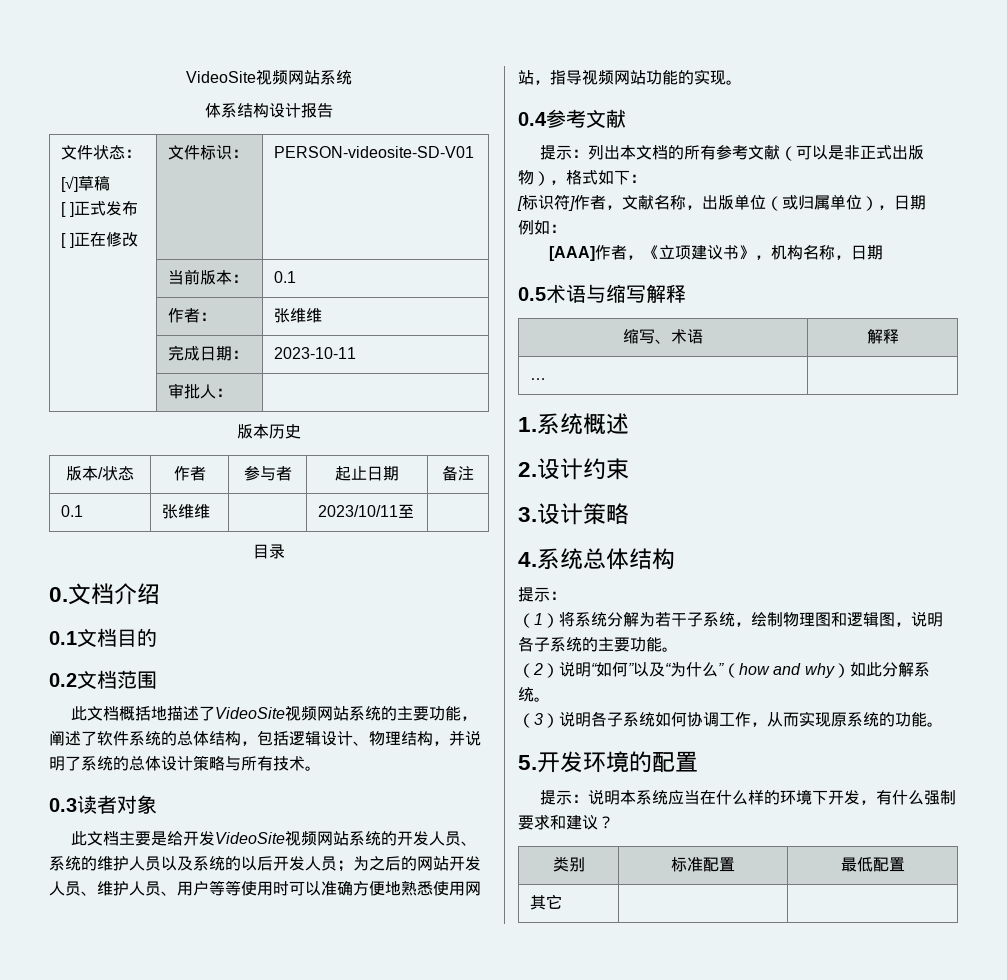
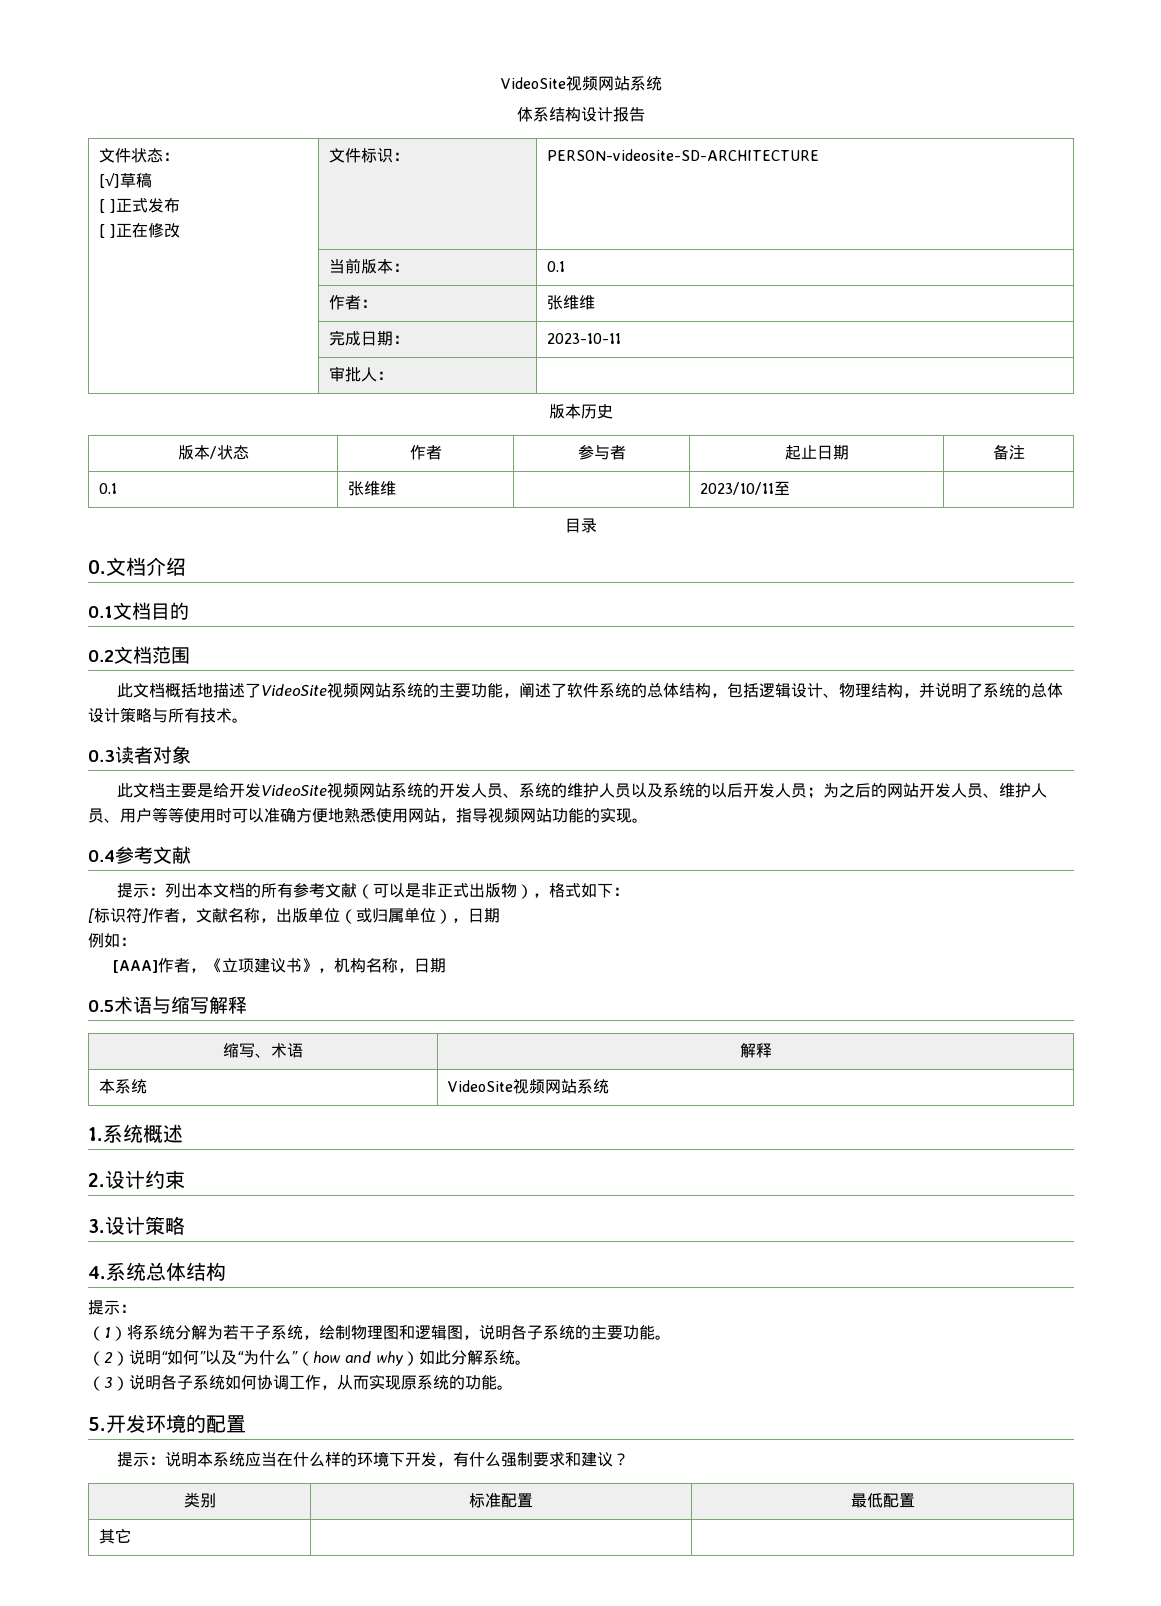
  文件状态：
  [√]草稿
  [ ]正式发布
- [ ]正在修改 | 文件标识： | PERSON-videosite-SD-V01
+ [ ]正在修改 | 文件标识： | PERSON-videosite-SD-ARCHITECTURE
- … |
+ 本系统 | VideoSite视频网站系统

